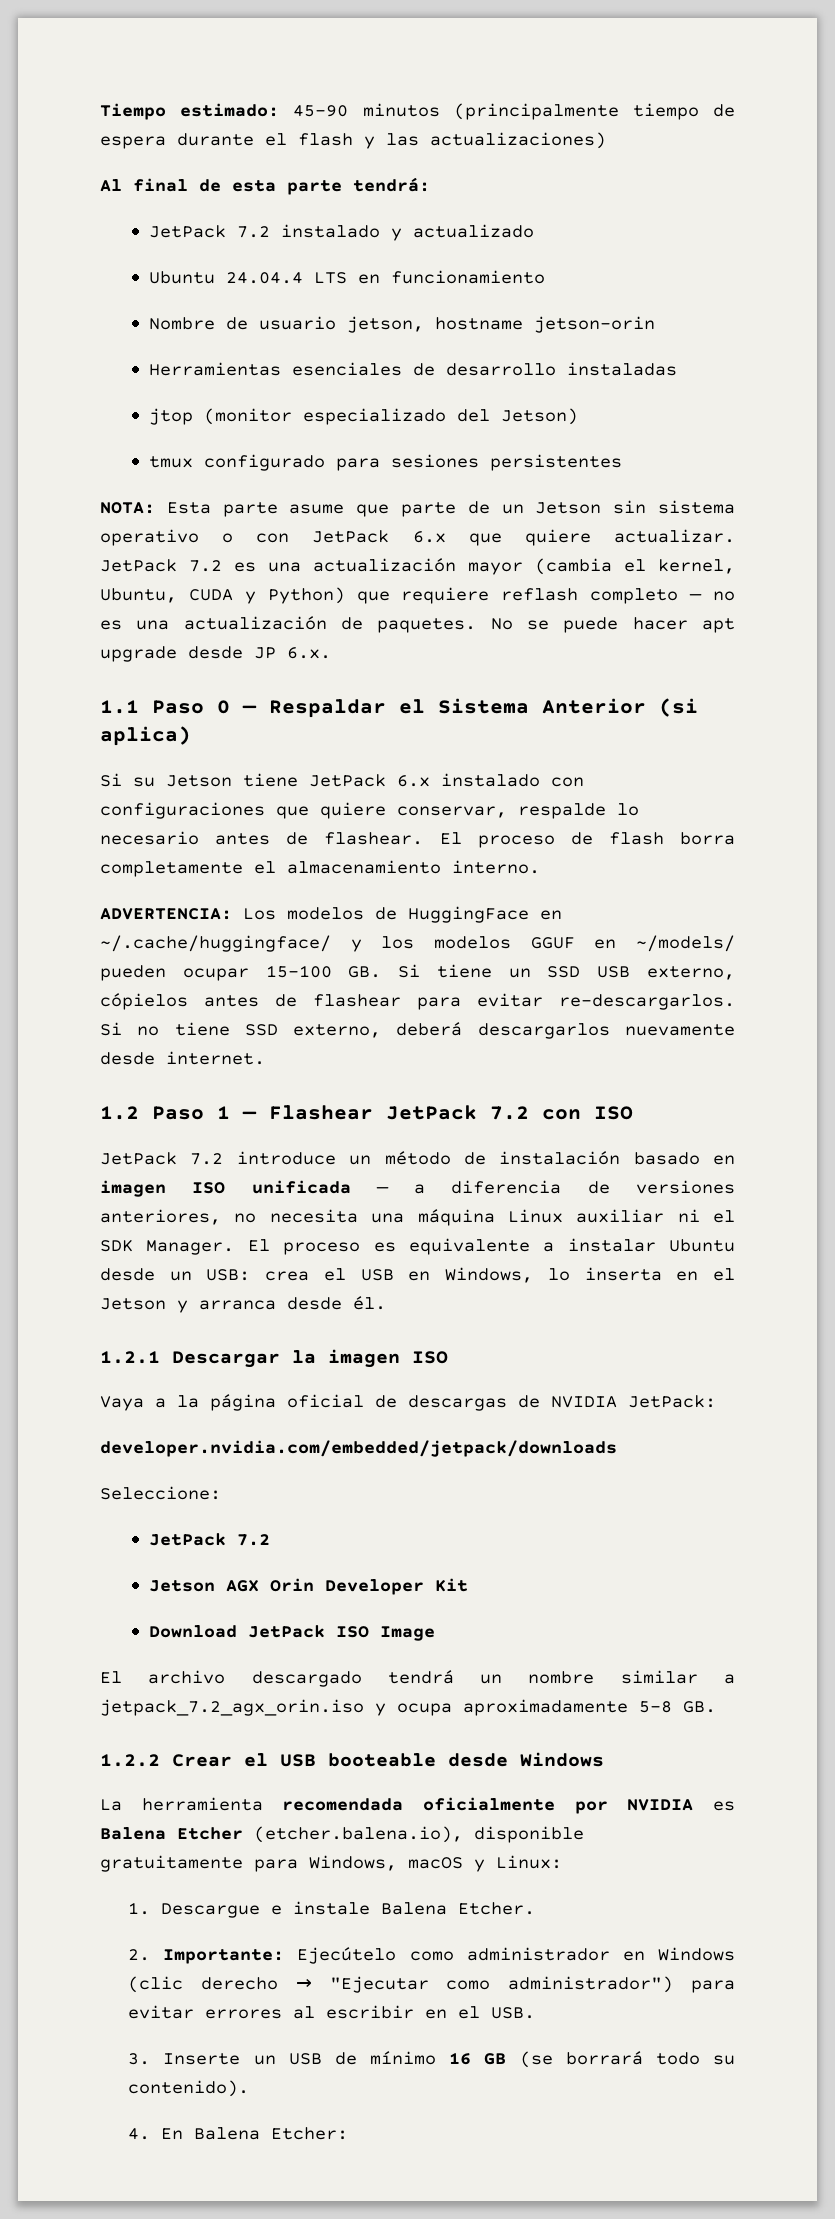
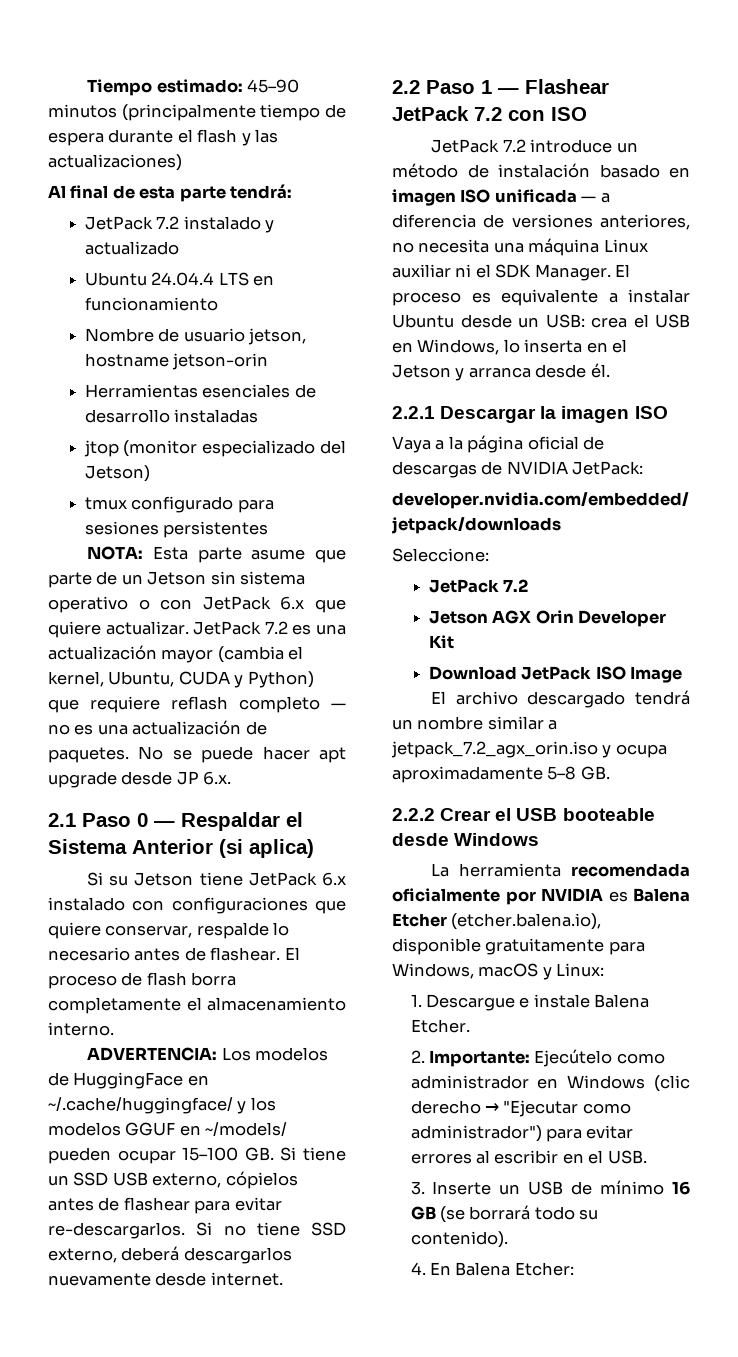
- 1.1 Paso 0 — Respaldar el Sistema Anterior (si aplica)
+ 2.1 Paso 0 — Respaldar el Sistema Anterior (si aplica)
- 1.2 Paso 1 — Flashear JetPack 7.2 con ISO
+ 2.2 Paso 1 — Flashear JetPack 7.2 con ISO
- 1.2.1 Descargar la imagen ISO
+ 2.2.1 Descargar la imagen ISO
- 1.2.2 Crear el USB booteable desde Windows
+ 2.2.2 Crear el USB booteable desde Windows

